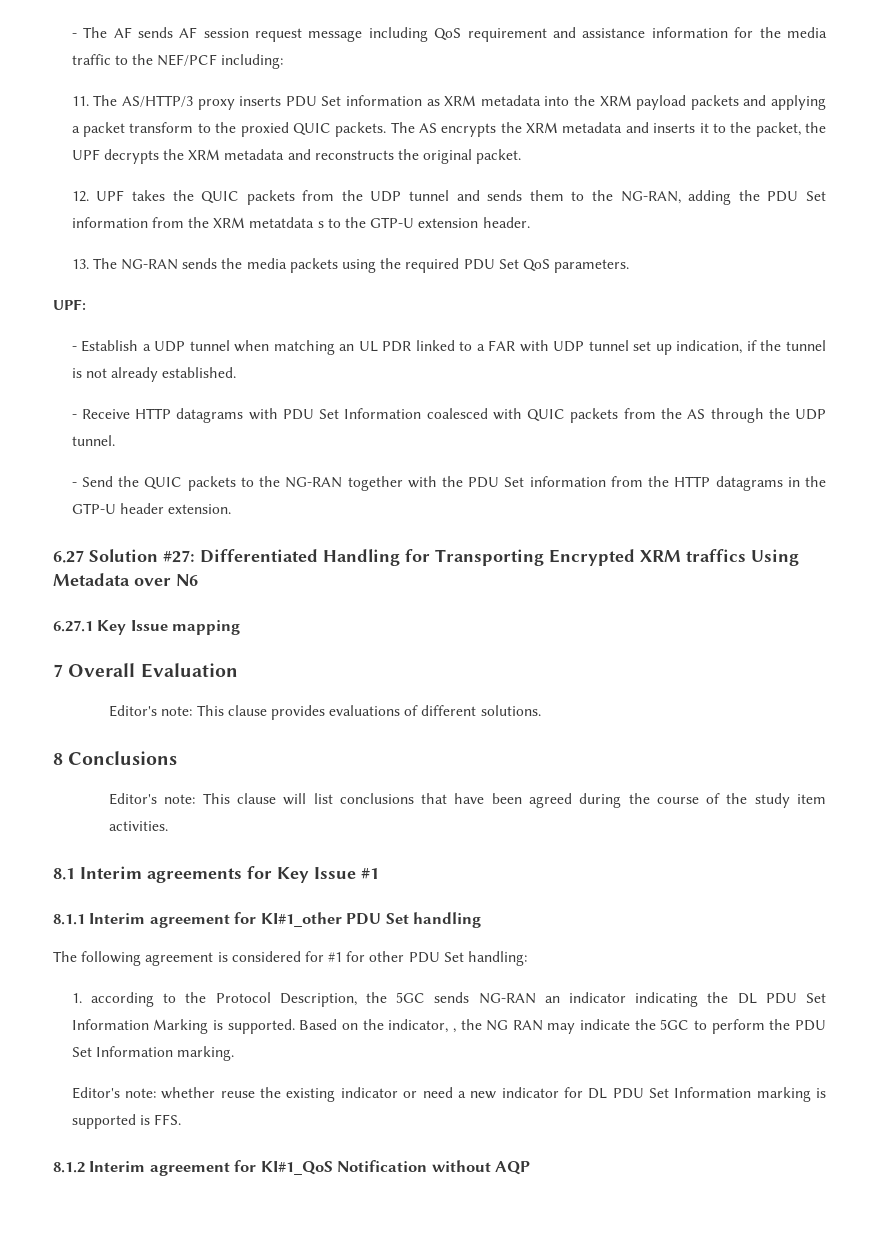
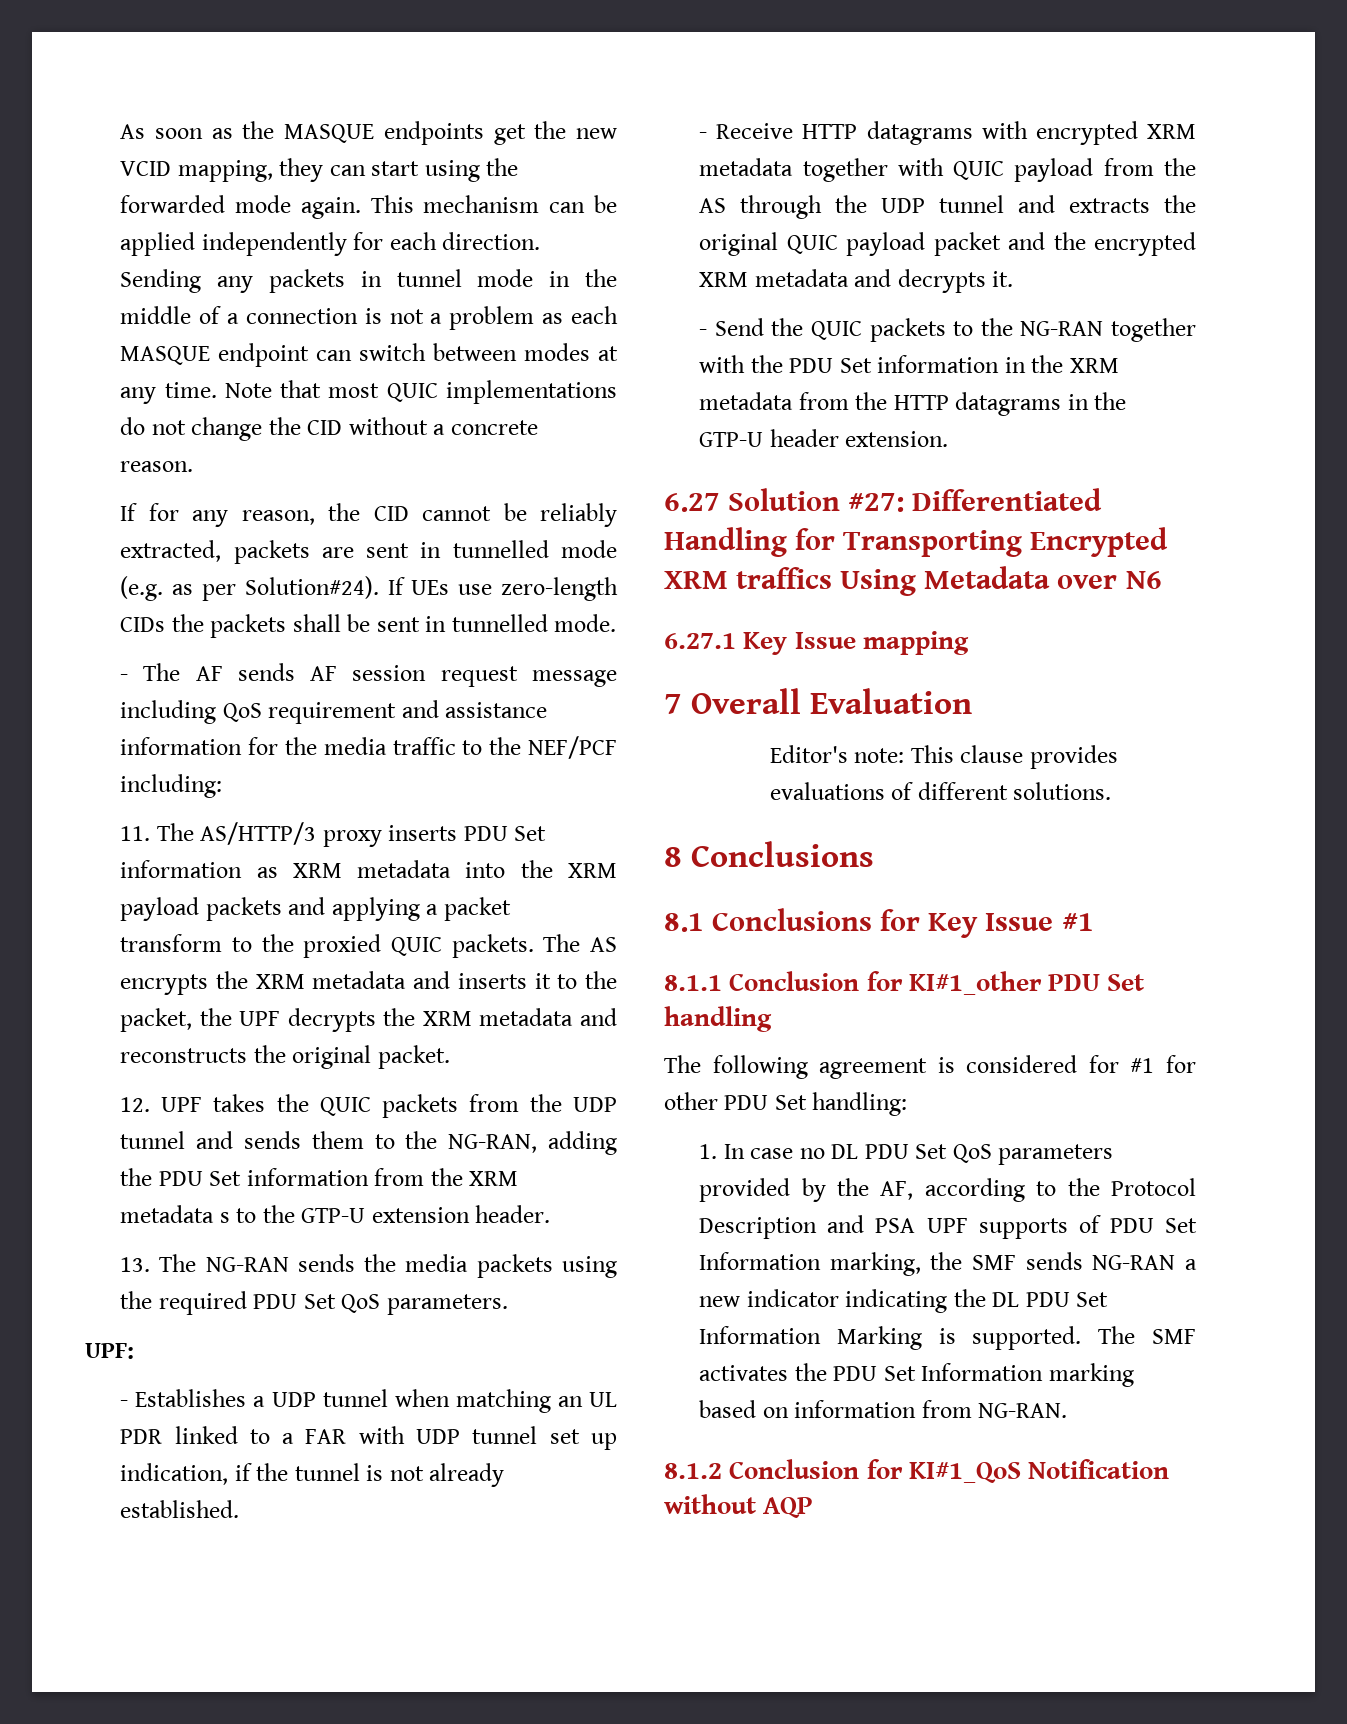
+ As soon as the MASQUE endpoints get the new VCID mapping, they can start using the forwarded mode again. This mechanism can be applied independently for each direction. Sending any packets in tunnel mode in the middle of a connection is not a problem as each MASQUE endpoint can switch between modes at any time. Note that most QUIC implementations do not change the CID without a concrete reason.
+ If for any reason, the CID cannot be reliably extracted, packets are sent in tunnelled mode (e.g. as per Solution#24). If UEs use zero-length CIDs the packets shall be sent in tunnelled mode.
- 12. UPF takes the QUIC packets from the UDP tunnel and sends them to the NG-RAN, adding the PDU Set information from the XRM metatdata s to the GTP-U extension header.
+ 12. UPF takes the QUIC packets from the UDP tunnel and sends them to the NG-RAN, adding the PDU Set information from the XRM metadata s to the GTP-U extension header.
- - Establish a UDP tunnel when matching an UL PDR linked to a FAR with UDP tunnel set up indication, if the tunnel is not already established.
+ - Establishes a UDP tunnel when matching an UL PDR linked to a FAR with UDP tunnel set up indication, if the tunnel is not already established.
- - Receive HTTP datagrams with PDU Set Information coalesced with QUIC packets from the AS through the UDP tunnel.
+ - Receive HTTP datagrams with encrypted XRM metadata together with QUIC payload from the AS through the UDP tunnel and extracts the original QUIC payload packet and the encrypted XRM metadata and decrypts it.
- - Send the QUIC packets to the NG-RAN together with the PDU Set information from the HTTP datagrams in the GTP-U header extension.
+ - Send the QUIC packets to the NG-RAN together with the PDU Set information in the XRM metadata from the HTTP datagrams in the GTP-U header extension.
- Editor's note: This clause will list conclusions that have been agreed during the course of the study item activities.
- 8.1 Interim agreements for Key Issue #1
+ 8.1 Conclusions for Key Issue #1
- 8.1.1 Interim agreement for KI#1_other PDU Set handling
+ 8.1.1 Conclusion for KI#1_other PDU Set handling
- 1. according to the Protocol Description, the 5GC sends NG-RAN an indicator indicating the DL PDU Set Information Marking is supported.
+ 1. In case no DL PDU Set QoS parameters provided by the AF, according to the Protocol Description and PSA UPF supports of PDU Set Information marking, the SMF sends NG-RAN a new indicator indicating the DL PDU Set Information Marking is supported.
- Based on the indicator, , the NG RAN may indicate the 5GC to perform the PDU Set Information marking.
- Editor's note: whether reuse the existing indicator or need a new indicator for DL PDU Set Information marking is supported is FFS.
+ The SMF activates the PDU Set Information marking based on information from NG-RAN.
- 8.1.2 Interim agreement for KI#1_QoS Notification without AQP
+ 8.1.2 Conclusion for KI#1_QoS Notification without AQP

